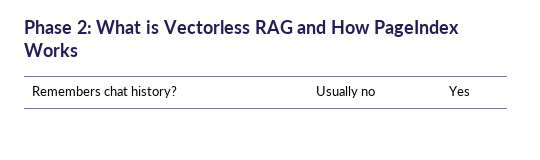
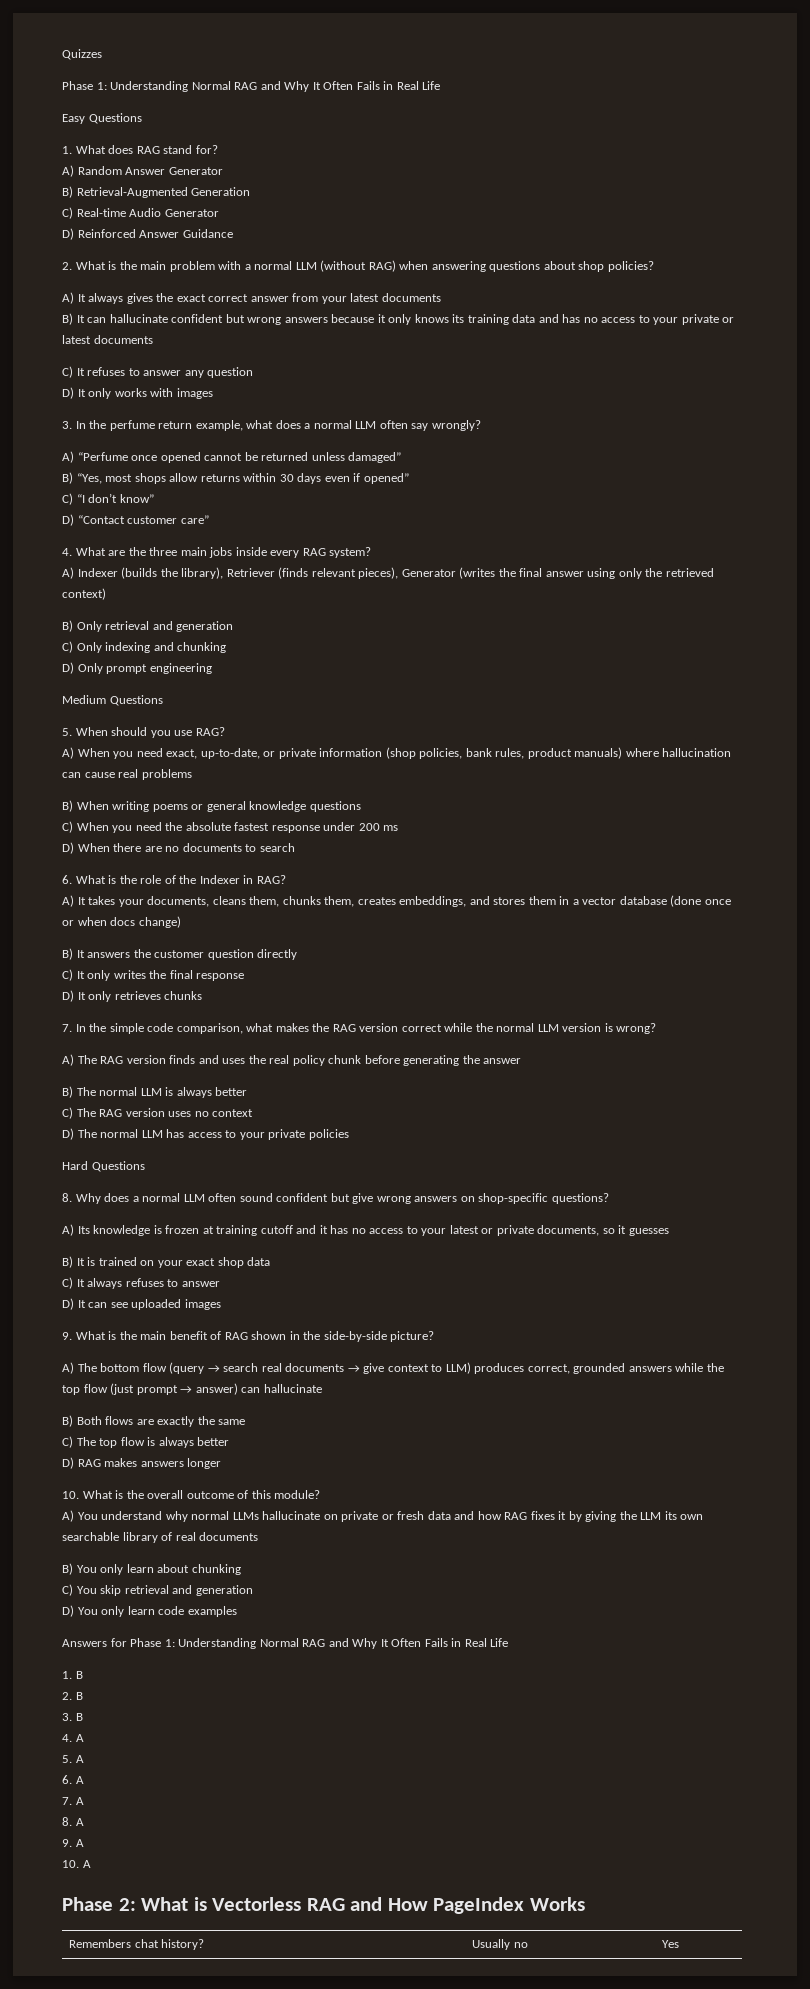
+ Quizzes
+ Phase 1: Understanding Normal RAG and Why It Often Fails in Real Life
+ Easy Questions
+ 1. What does RAG stand for?
+ A) Random Answer Generator
+ B) Retrieval-Augmented Generation
+ C) Real-time Audio Generator
+ D) Reinforced Answer Guidance
+ 2. What is the main problem with a normal LLM (without RAG) when answering questions about shop policies?
+ A) It always gives the exact correct answer from your latest documents
+ B) It can hallucinate confident but wrong answers because it only knows its training data and has no access to your private or latest documents
+ C) It refuses to answer any question
+ D) It only works with images
+ 3. In the perfume return example, what does a normal LLM often say wrongly?
+ A) “Perfume once opened cannot be returned unless damaged”
+ B) “Yes, most shops allow returns within 30 days even if opened”
+ C) “I don’t know”
+ D) “Contact customer care”
+ 4. What are the three main jobs inside every RAG system?
+ A) Indexer (builds the library), Retriever (finds relevant pieces), Generator (writes the final answer using only the retrieved context)
+ B) Only retrieval and generation
+ C) Only indexing and chunking
+ D) Only prompt engineering
+ Medium Questions
+ 5. When should you use RAG?
+ A) When you need exact, up-to-date, or private information (shop policies, bank rules, product manuals) where hallucination can cause real problems
+ B) When writing poems or general knowledge questions
+ C) When you need the absolute fastest response under 200 ms
+ D) When there are no documents to search
+ 6. What is the role of the Indexer in RAG?
+ A) It takes your documents, cleans them, chunks them, creates embeddings, and stores them in a vector database (done once or when docs change)
+ B) It answers the customer question directly
+ C) It only writes the final response
+ D) It only retrieves chunks
+ 7. In the simple code comparison, what makes the RAG version correct while the normal LLM version is wrong?
+ A) The RAG version finds and uses the real policy chunk before generating the answer
+ B) The normal LLM is always better
+ C) The RAG version uses no context
+ D) The normal LLM has access to your private policies
+ Hard Questions
+ 8. Why does a normal LLM often sound confident but give wrong answers on shop-specific questions?
+ A) Its knowledge is frozen at training cutoff and it has no access to your latest or private documents, so it guesses
+ B) It is trained on your exact shop data
+ C) It always refuses to answer
+ D) It can see uploaded images
+ 9. What is the main benefit of RAG shown in the side-by-side picture?
+ A) The bottom flow (query → search real documents → give context to LLM) produces correct, grounded answers while the top flow (just prompt → answer) can hallucinate
+ B) Both flows are exactly the same
+ C) The top flow is always better
+ D) RAG makes answers longer
+ 10. What is the overall outcome of this module?
+ A) You understand why normal LLMs hallucinate on private or fresh data and how RAG fixes it by giving the LLM its own searchable library of real documents
+ B) You only learn about chunking
+ C) You skip retrieval and generation
+ D) You only learn code examples
+ Answers for Phase 1: Understanding Normal RAG and Why It Often Fails in Real Life
+ 1. B
+ 2. B
+ 3. B
+ 4. A
+ 5. A
+ 6. A
+ 7. A
+ 8. A
+ 9. A
+ 10. A

